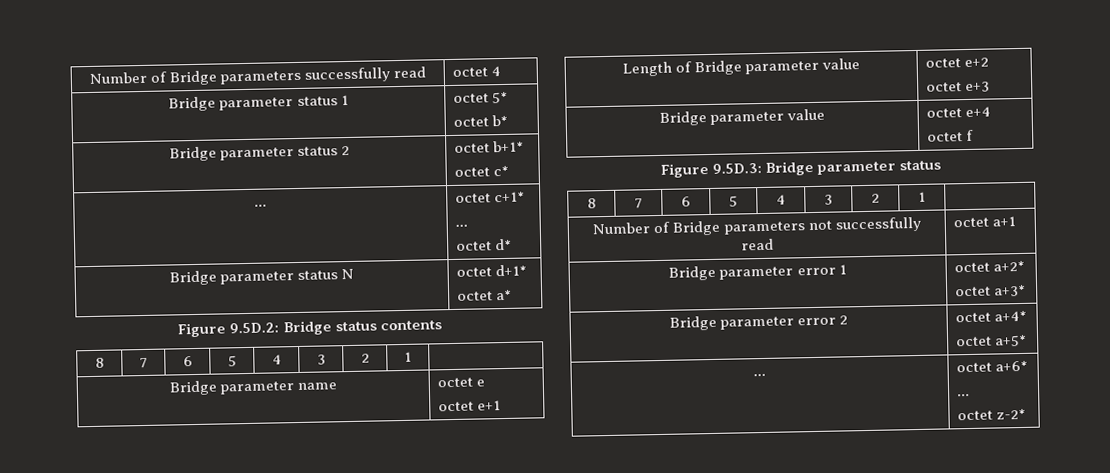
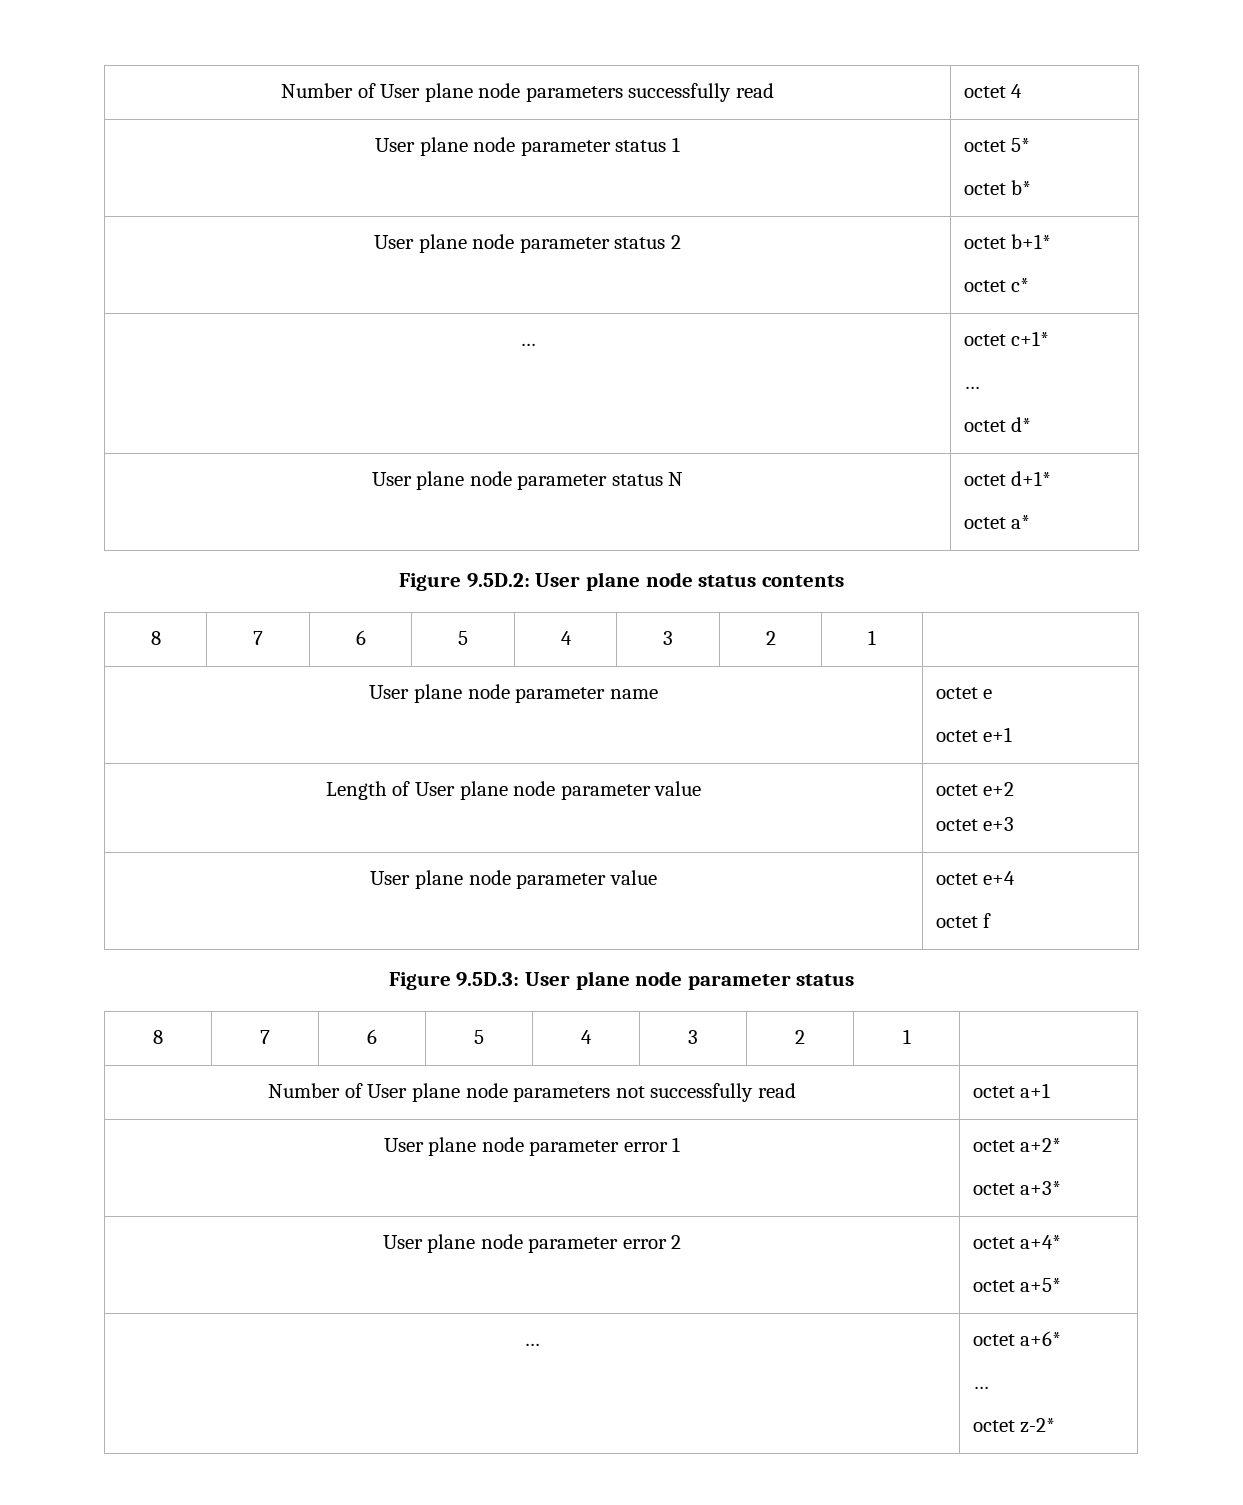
- Number of Bridge parameters successfully read | octet 4
+ Number of User plane node parameters successfully read | octet 4
- Bridge parameter status 1 | octet 5*
+ User plane node parameter status 1 | octet 5*
- Bridge parameter status 2 | octet b+1*
+ User plane node parameter status 2 | octet b+1*
- Bridge parameter status N | octet d+1*
+ User plane node parameter status N | octet d+1*
- Figure 9.5D.2: Bridge status contents
+ Figure 9.5D.2: User plane node status contents
- Bridge parameter name | octet e
+ User plane node parameter name | octet e
- Length of Bridge parameter value | octet e+2
+ Length of User plane node parameter value | octet e+2
- Bridge parameter value | octet e+4
+ User plane node parameter value | octet e+4
- Figure 9.5D.3: Bridge parameter status
+ Figure 9.5D.3: User plane node parameter status
- Number of Bridge parameters not successfully read | octet a+1
+ Number of User plane node parameters not successfully read | octet a+1
- Bridge parameter error 1 | octet a+2*
+ User plane node parameter error 1 | octet a+2*
- Bridge parameter error 2 | octet a+4*
+ User plane node parameter error 2 | octet a+4*

